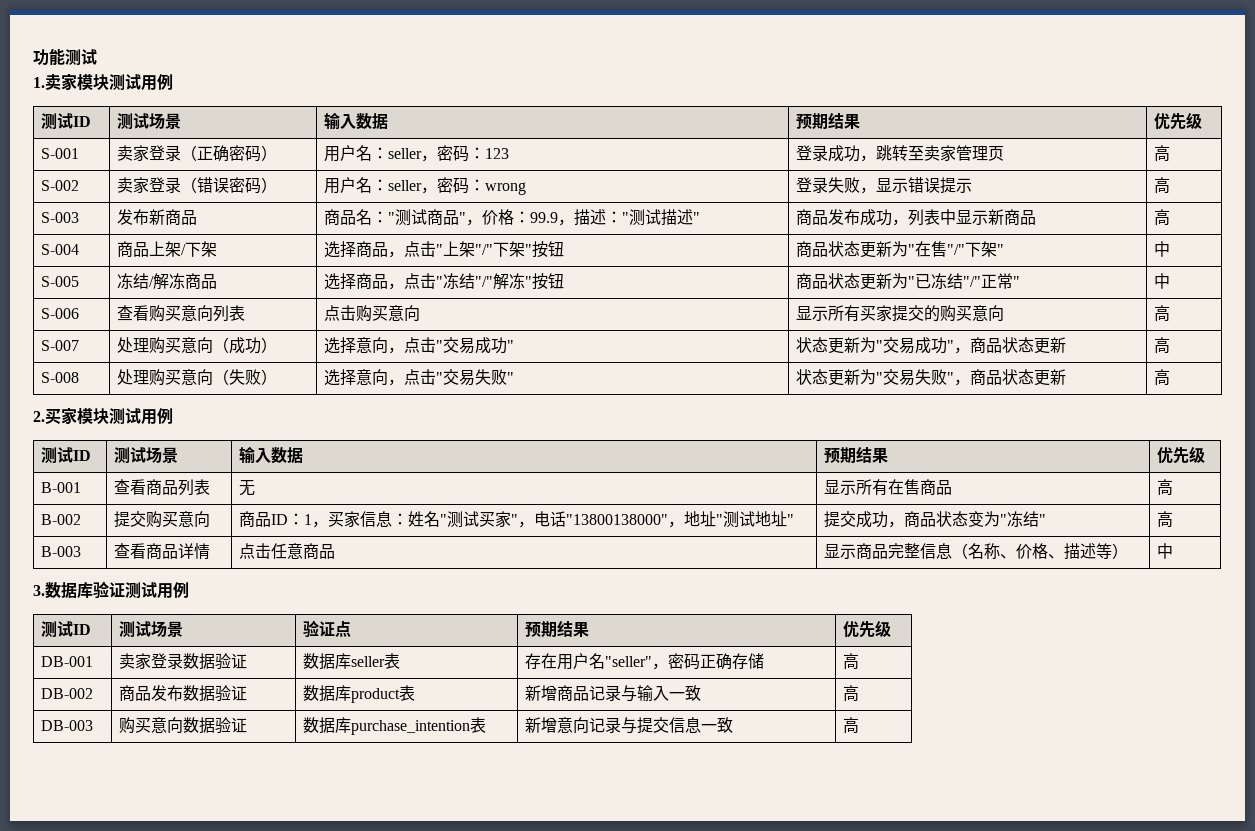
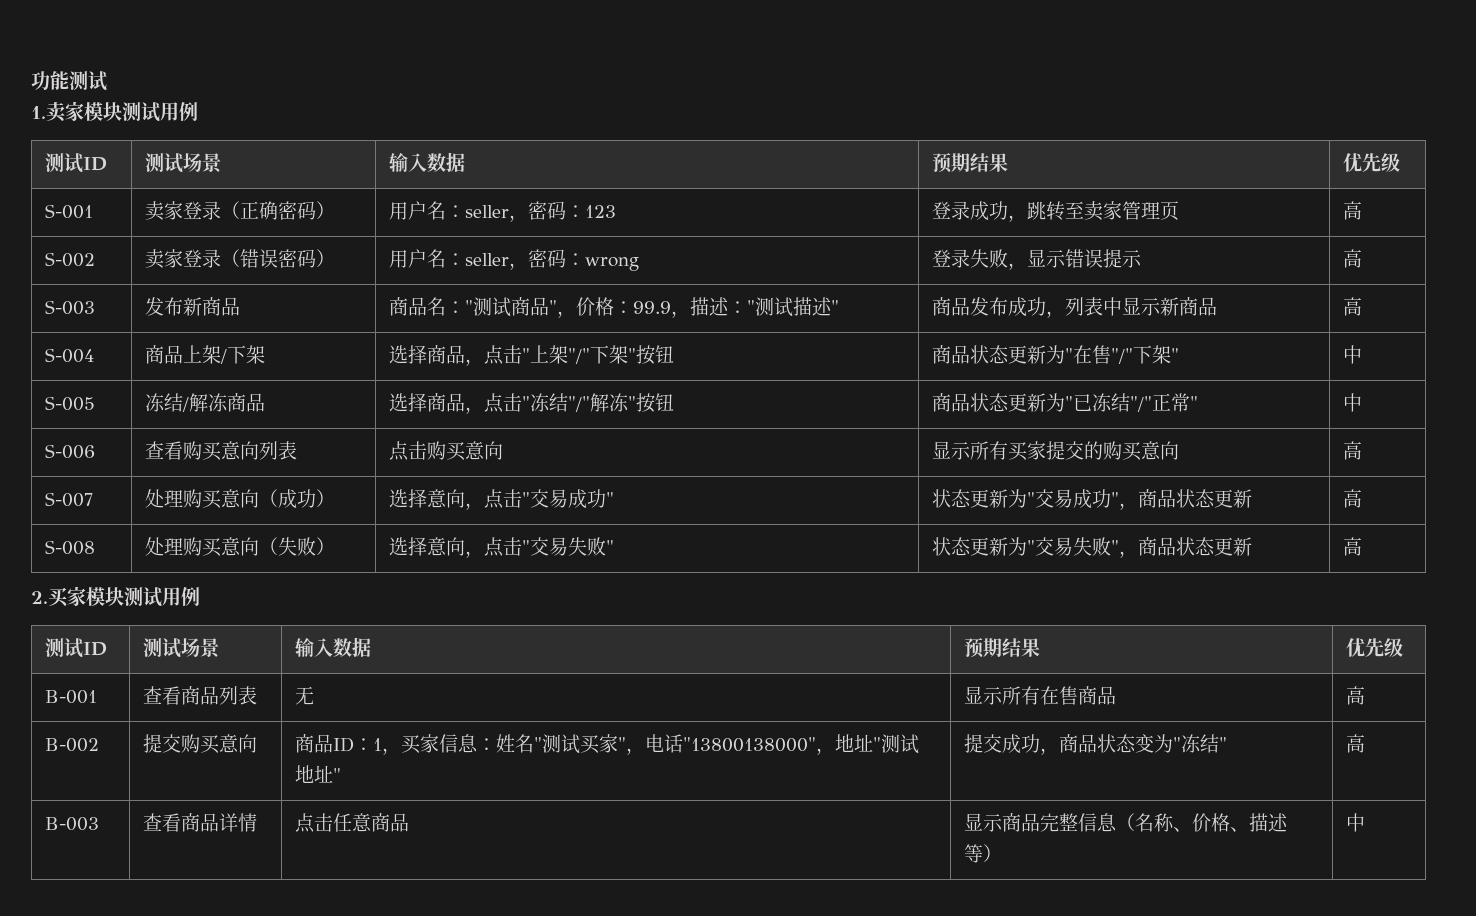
- 3.数据库验证测试用例
- 测试ID | 测试场景 | 验证点 | 预期结果 | 优先级
- DB-001 | 卖家登录数据验证 | 数据库seller表 | 存在用户名"seller"，密码正确存储 | 高
- DB-002 | 商品发布数据验证 | 数据库product表 | 新增商品记录与输入一致 | 高
- DB-003 | 购买意向数据验证 | 数据库purchase_intention表 | 新增意向记录与提交信息一致 | 高

